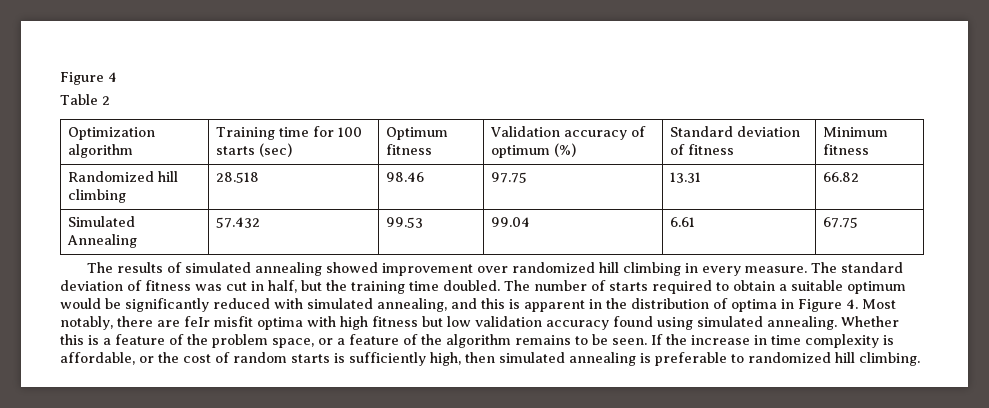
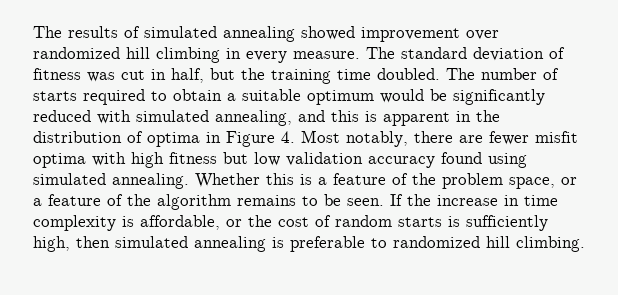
- Figure 4
- Table 2
- Optimization algorithm | Training time for 100 starts (sec) | Optimum fitness | Validation accuracy of optimum (%) | Standard deviation of fitness | Minimum fitness
- Randomized hill climbing | 28.518 | 98.46 | 97.75 | 13.31 | 66.82
- Simulated Annealing | 57.432 | 99.53 | 99.04 | 6.61 | 67.75
- The number of starts required to obtain a suitable optimum would be significantly reduced with simulated annealing, and this is apparent in the distribution of optima in Figure 4. Most notably, there are feIr misfit optima with high fitness but low validation accuracy found using simulated annealing.
+ The number of starts required to obtain a suitable optimum would be significantly reduced with simulated annealing, and this is apparent in the distribution of optima in Figure 4. Most notably, there are fewer misfit optima with high fitness but low validation accuracy found using simulated annealing.

